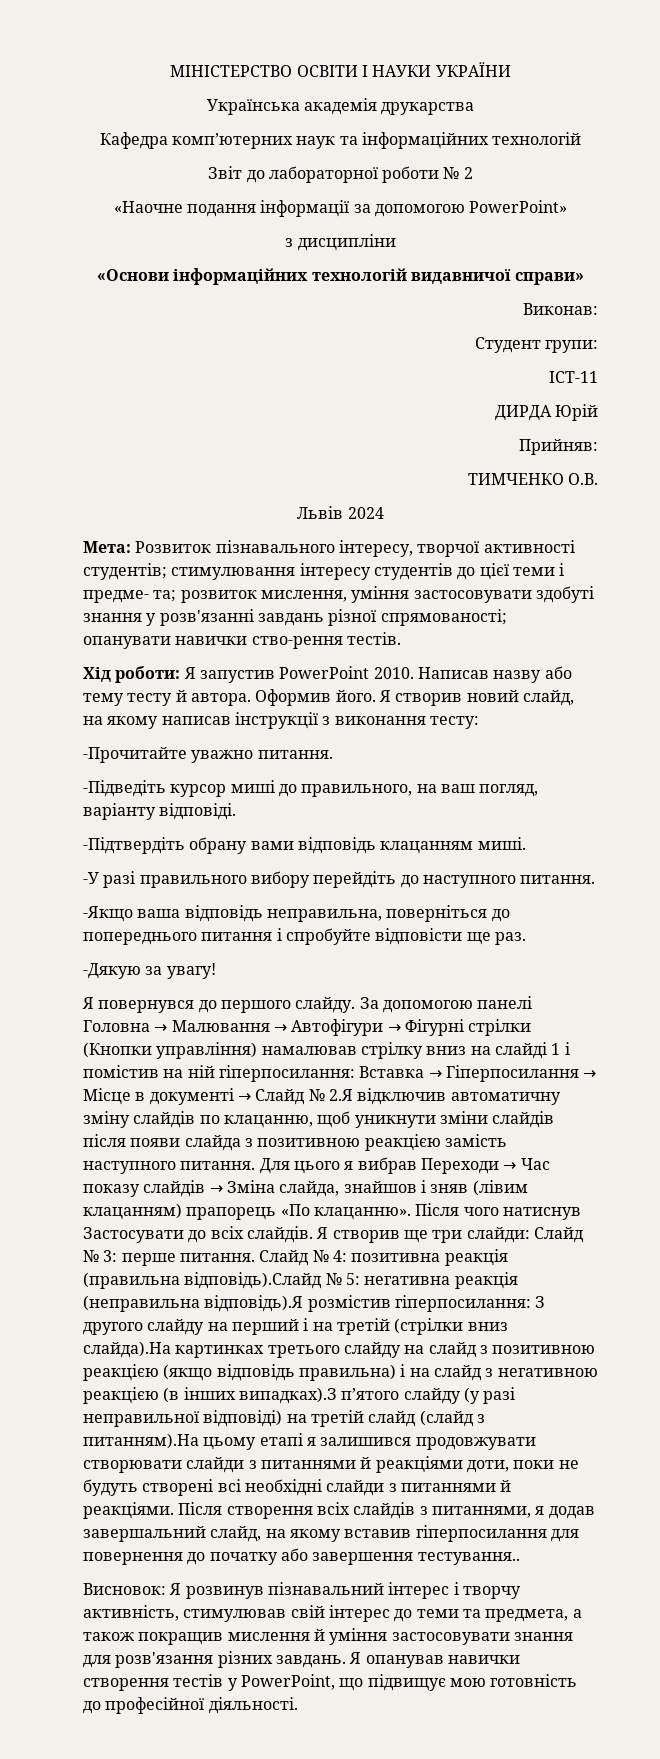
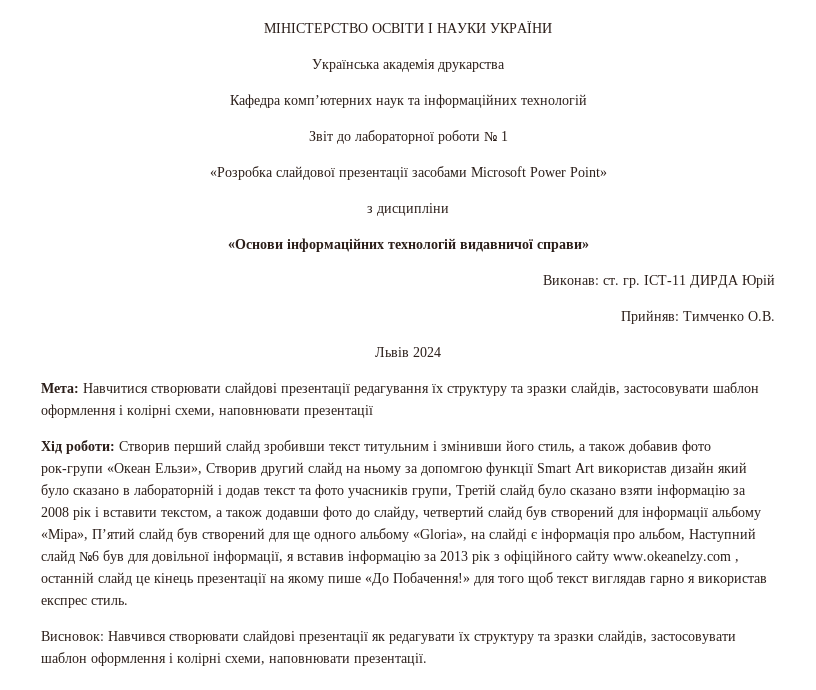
- Звіт до лабораторної роботи № 2
- «Наочне подання інформації за допомогою PowerPoint»
+ Звіт до лабораторної роботи № 1
+ «Розробка слайдової презентації засобами Microsoft Power Point»
- Виконав:
- Студент групи:
- ІСТ-11
- ДИРДА Юрій
+ Виконав: ст. гр. ІСТ-11 ДИРДА Юрій
- Прийняв:
- ТИМЧЕНКО О.В.
+ Прийняв: Тимченко О.В.
- Мета: Розвиток пізнавального інтересу, творчої активності студентів; стимулювання інтересу студентів до цієї теми і предме- та; розвиток мислення, уміння застосовувати здобуті знання у розв'язанні завдань різної спрямованості; опанувати навички ство-рення тестів.
- Хід роботи: Я запустив PowerPoint 2010. Написав назву або тему тесту й автора. Оформив його. Я створив новий слайд, на якому написав інструкції з виконання тесту:
- -Прочитайте уважно питання.
- -Підведіть курсор миші до правильного, на ваш погляд, варіанту відповіді.
- -Підтвердіть обрану вами відповідь клацанням миші.
- -У разі правильного вибору перейдіть до наступного питання.
- -Якщо ваша відповідь неправильна, поверніться до попереднього питання і спробуйте відповісти ще раз.
- -Дякую за увагу!
- Я повернувся до першого слайду. За допомогою панелі Головна → Малювання → Автофігури → Фігурні стрілки (Кнопки управління) намалював стрілку вниз на слайді 1 і помістив на ній гіперпосилання: Вставка → Гіперпосилання → Місце в документі → Слайд № 2.Я відключив автоматичну зміну слайдів по клацанню, щоб уникнути зміни слайдів після появи слайда з позитивною реакцією замість наступного питання. Для цього я вибрав Переходи → Час показу слайдів → Зміна слайда, знайшов і зняв (лівим клацанням) прапорець «По клацанню». Після чого натиснув Застосувати до всіх слайдів. Я створив ще три слайди: Слайд № 3: перше питання. Слайд № 4: позитивна реакція (правильна відповідь).Слайд № 5: негативна реакція (неправильна відповідь).Я розмістив гіперпосилання: З другого слайду на перший і на третій (стрілки вниз слайда).На картинках третього слайду на слайд з позитивною реакцією (якщо відповідь правильна) і на слайд з негативною реакцією (в інших випадках).З п’ятого слайду (у разі неправильної відповіді) на третій слайд (слайд з питанням).На цьому етапі я залишився продовжувати створювати слайди з питаннями й реакціями доти, поки не будуть створені всі необхідні слайди з питаннями й реакціями. Після створення всіх слайдів з питаннями, я додав завершальний слайд, на якому вставив гіперпосилання для повернення до початку або завершення тестування..
- Висновок: Я розвинув пізнавальний інтерес і творчу активність, стимулював свій інтерес до теми та предмета, а також покращив мислення й уміння застосовувати знання для розв'язання різних завдань. Я опанував навички створення тестів у PowerPoint, що підвищує мою готовність до професійної діяльності.
+ Мета: Навчитися створювати слайдові презентації редагування їх структуру та зразки слайдів, застосовувати шаблон оформлення і колірні схеми, наповнювати презентації
+ Хід роботи: Створив перший слайд зробивши текст титульним і змінивши його стиль, а також добавив фото рок-групи «Океан Ельзи», Створив другий слайд на ньому за допомгою функції Smart Art використав дизайн який було сказано в лабораторній і додав текст та фото учасників групи, Третій слайд було сказано взяти інформацію за 2008 рік і вставити текстом, а також додавши фото до слайду, четвертий слайд був створений для інформації альбому «Міра», П’ятий слайд був створений для ще одного альбому «Gloria», на слайді є інформація про альбом, Наступний слайд №6 був для довільної інформації, я вставив інформацію за 2013 рік з офіційного сайту www.okeanelzy.com , останній слайд це кінець презентації на якому пише «До Побачення!» для того щоб текст виглядав гарно я використав експрес стиль.
+ Висновок: Навчився створювати слайдові презентації як редагувати їх структуру та зразки слайдів, застосовувати шаблон оформлення і колірні схеми, наповнювати презентації.

